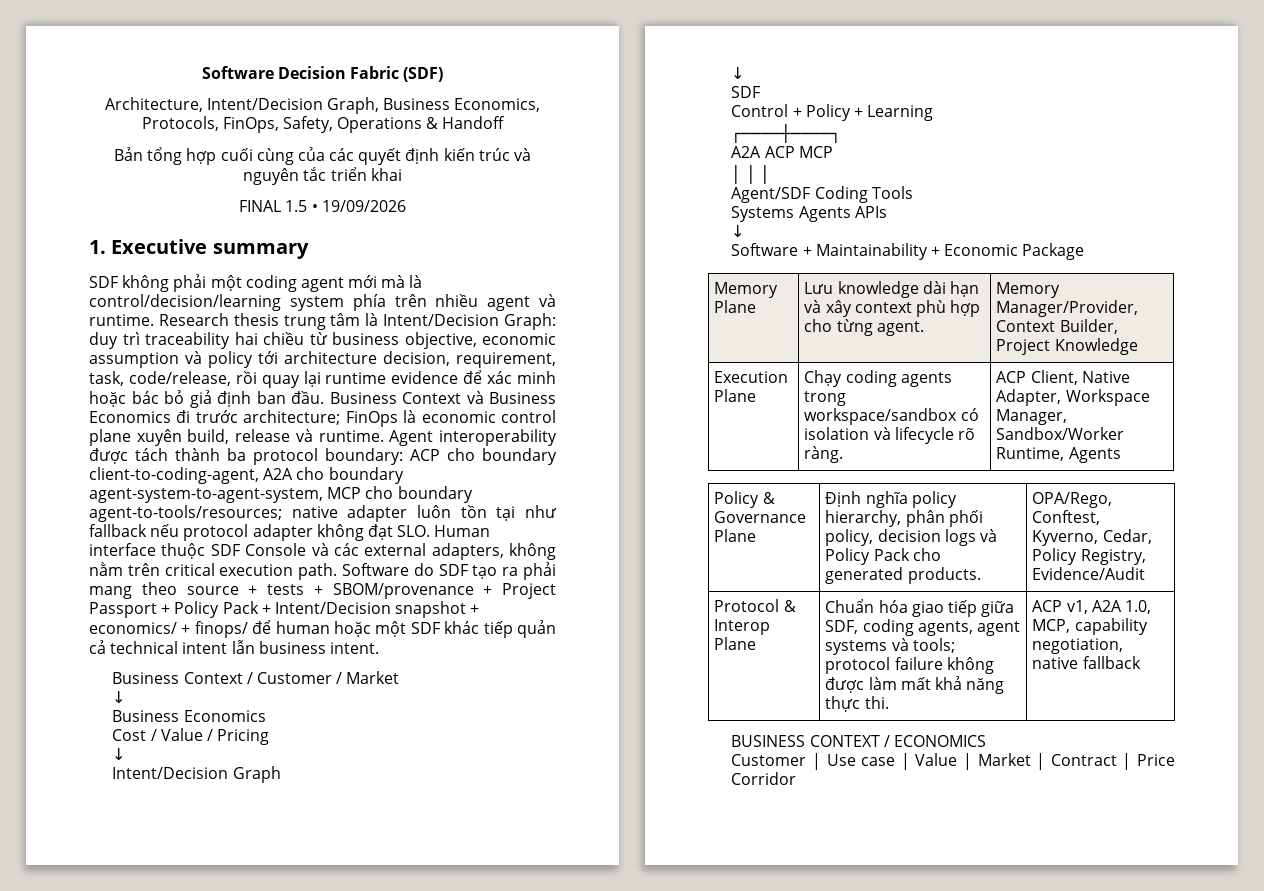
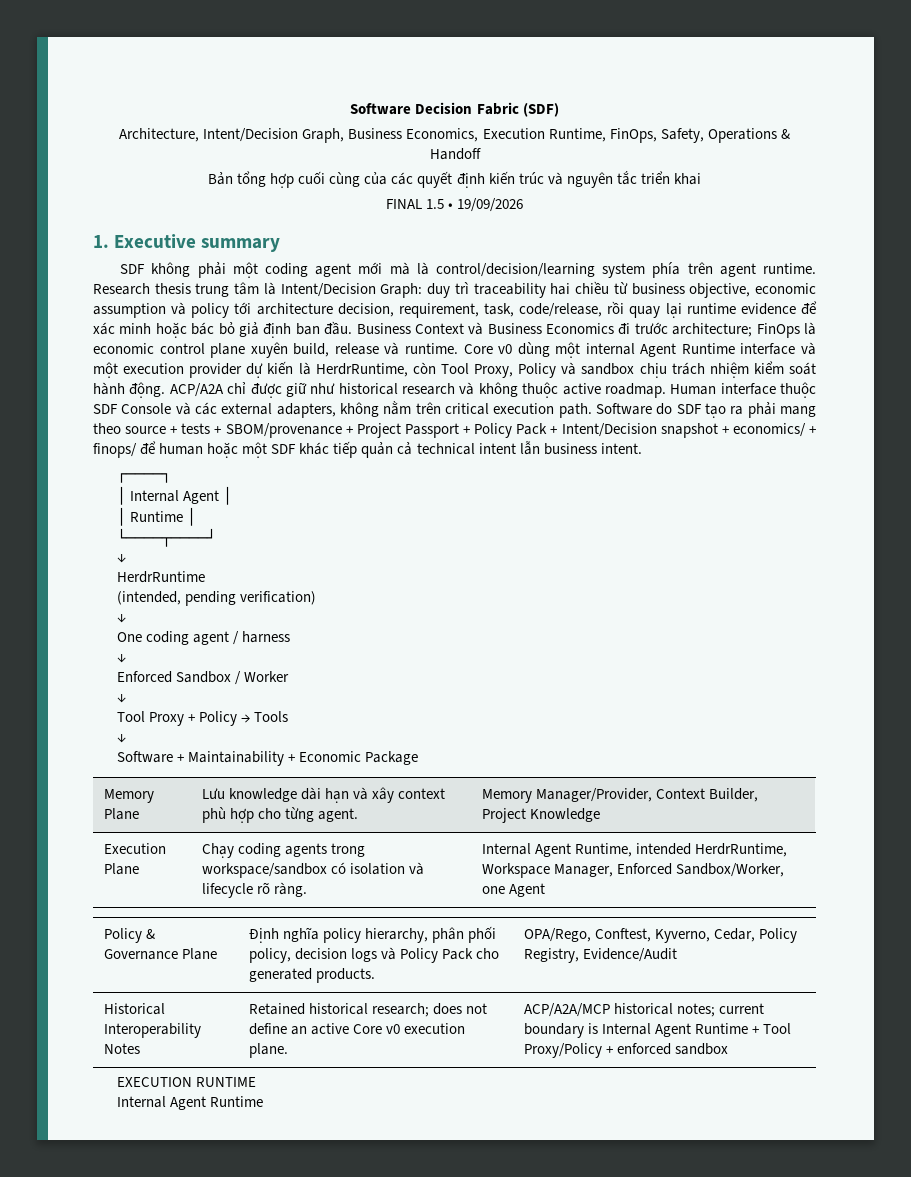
- Architecture, Intent/Decision Graph, Business Economics, Protocols, FinOps, Safety, Operations & Handoff
+ Architecture, Intent/Decision Graph, Business Economics, Execution Runtime, FinOps, Safety, Operations & Handoff
- SDF không phải một coding agent mới mà là control/decision/learning system phía trên nhiều agent và runtime.
+ SDF không phải một coding agent mới mà là control/decision/learning system phía trên agent runtime.
- Agent interoperability được tách thành ba protocol boundary: ACP cho boundary client-to-coding-agent, A2A cho boundary agent-system-to-agent-system, MCP cho boundary agent-to-tools/resources; native adapter luôn tồn tại như fallback nếu protocol adapter không đạt SLO. Human interface thuộc SDF Console và các external adapters, không nằm trên critical execution path.
+ Core v0 dùng một internal Agent Runtime interface và một execution provider dự kiến là HerdrRuntime, còn Tool Proxy, Policy và sandbox chịu trách nhiệm kiểm soát hành động. ACP/A2A chỉ được giữ như historical research và không thuộc active roadmap. Human interface thuộc SDF Console và các external adapters, không nằm trên critical execution path.
- Business Context / Customer / Market
+ ┌────┐
+ │ Internal Agent │
+ │ Runtime │
+ └────┬────┘
  ↓
- Business Economics
- Cost / Value / Pricing
+ HerdrRuntime
+ (intended, pending verification)
  ↓
- Intent/Decision Graph
+ One coding agent / harness
  ↓
- SDF
- Control + Policy + Learning
- ┌────┼────┐
- A2A ACP MCP
- │ │ │
- Agent/SDF Coding Tools
- Systems Agents APIs
+ Enforced Sandbox / Worker
+ ↓
+ Tool Proxy + Policy → Tools
- Execution Plane | Chạy coding agents trong workspace/sandbox có isolation và lifecycle rõ ràng. | ACP Client, Native Adapter, Workspace Manager, Sandbox/Worker Runtime, Agents
+ Execution Plane | Chạy coding agents trong workspace/sandbox có isolation và lifecycle rõ ràng. | Internal Agent Runtime, intended HerdrRuntime, Workspace Manager, Enforced Sandbox/Worker, one Agent
- Protocol & Interop Plane | Chuẩn hóa giao tiếp giữa SDF, coding agents, agent systems và tools; protocol failure không được làm mất khả năng thực thi. | ACP v1, A2A 1.0, MCP, capability negotiation, native fallback
- BUSINESS CONTEXT / ECONOMICS
- Customer | Use case | Value | Market | Contract | Price Corridor
+ Historical Interoperability Notes | Retained historical research; does not define an active Core v0 execution plane. | ACP/A2A/MCP historical notes; current boundary is Internal Agent Runtime + Tool Proxy/Policy + enforced sandbox
+ EXECUTION RUNTIME
+ Internal Agent Runtime

